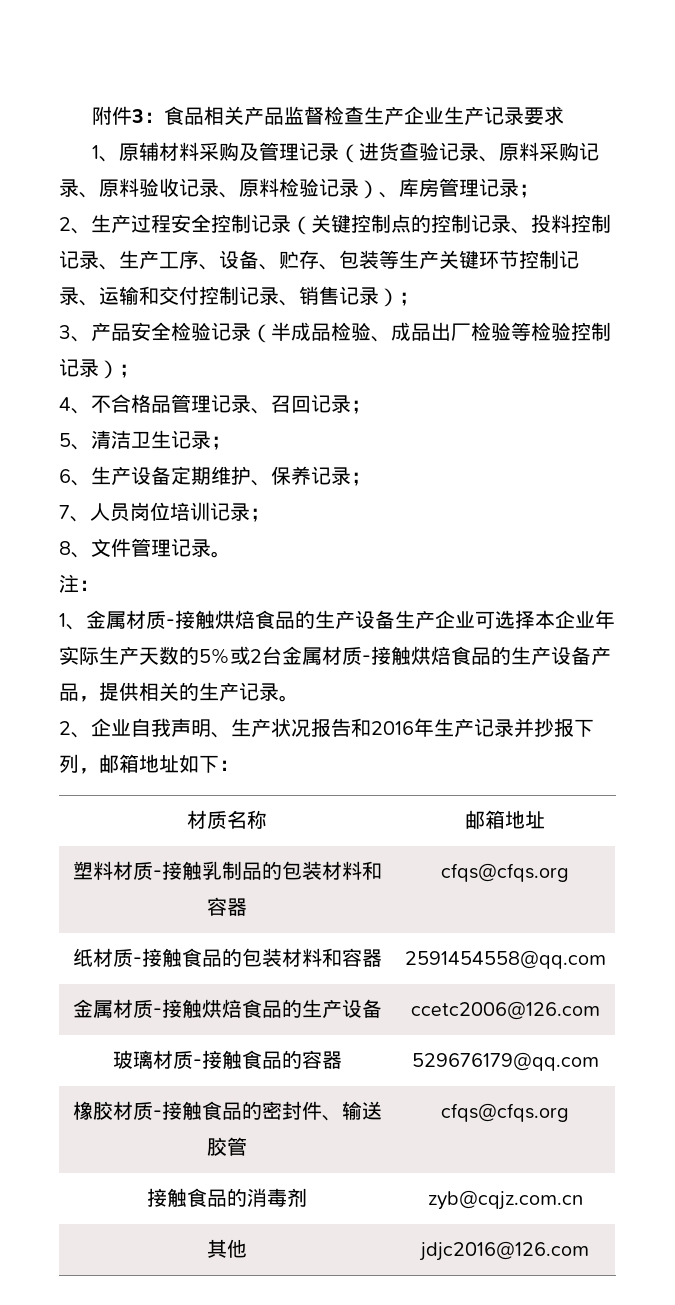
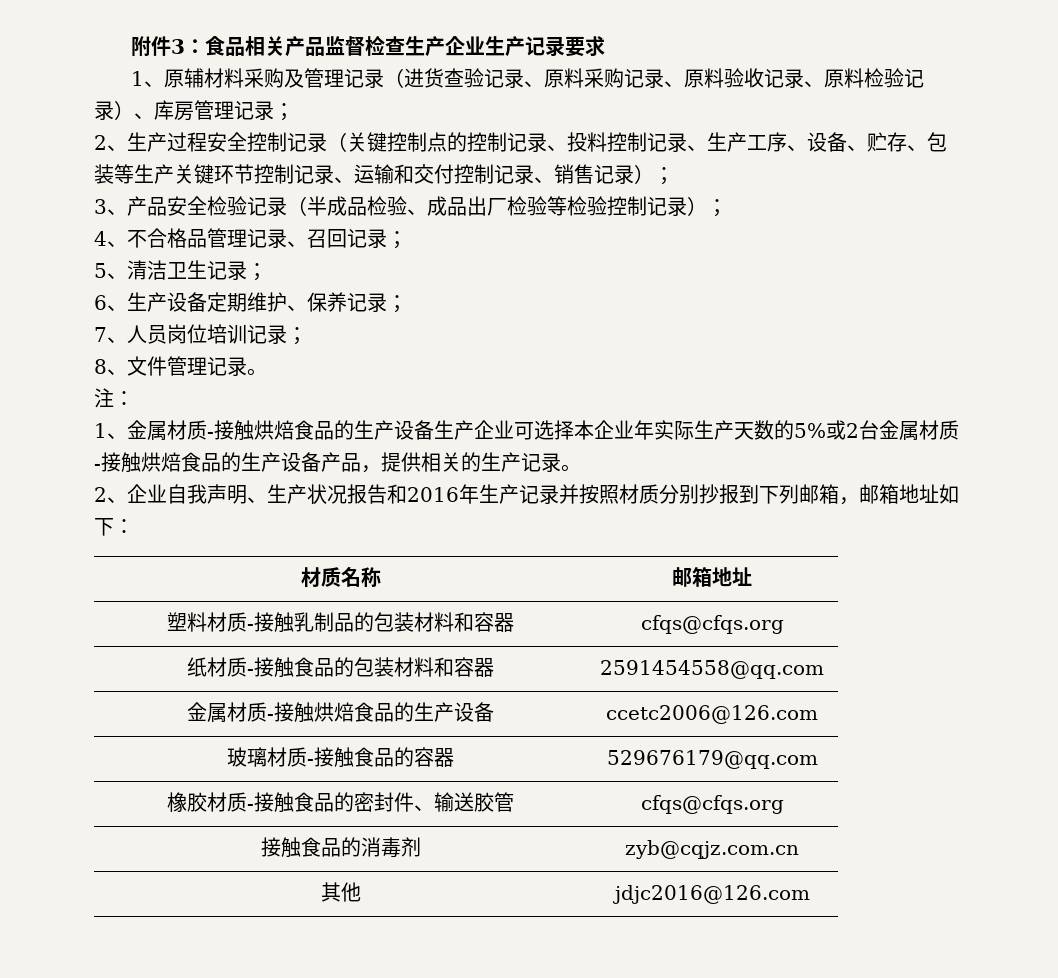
- 2、企业自我声明、生产状况报告和2016年生产记录并抄报下列，邮箱地址如下：
+ 2、企业自我声明、生产状况报告和2016年生产记录并按照材质分别抄报到下列邮箱，邮箱地址如下：

